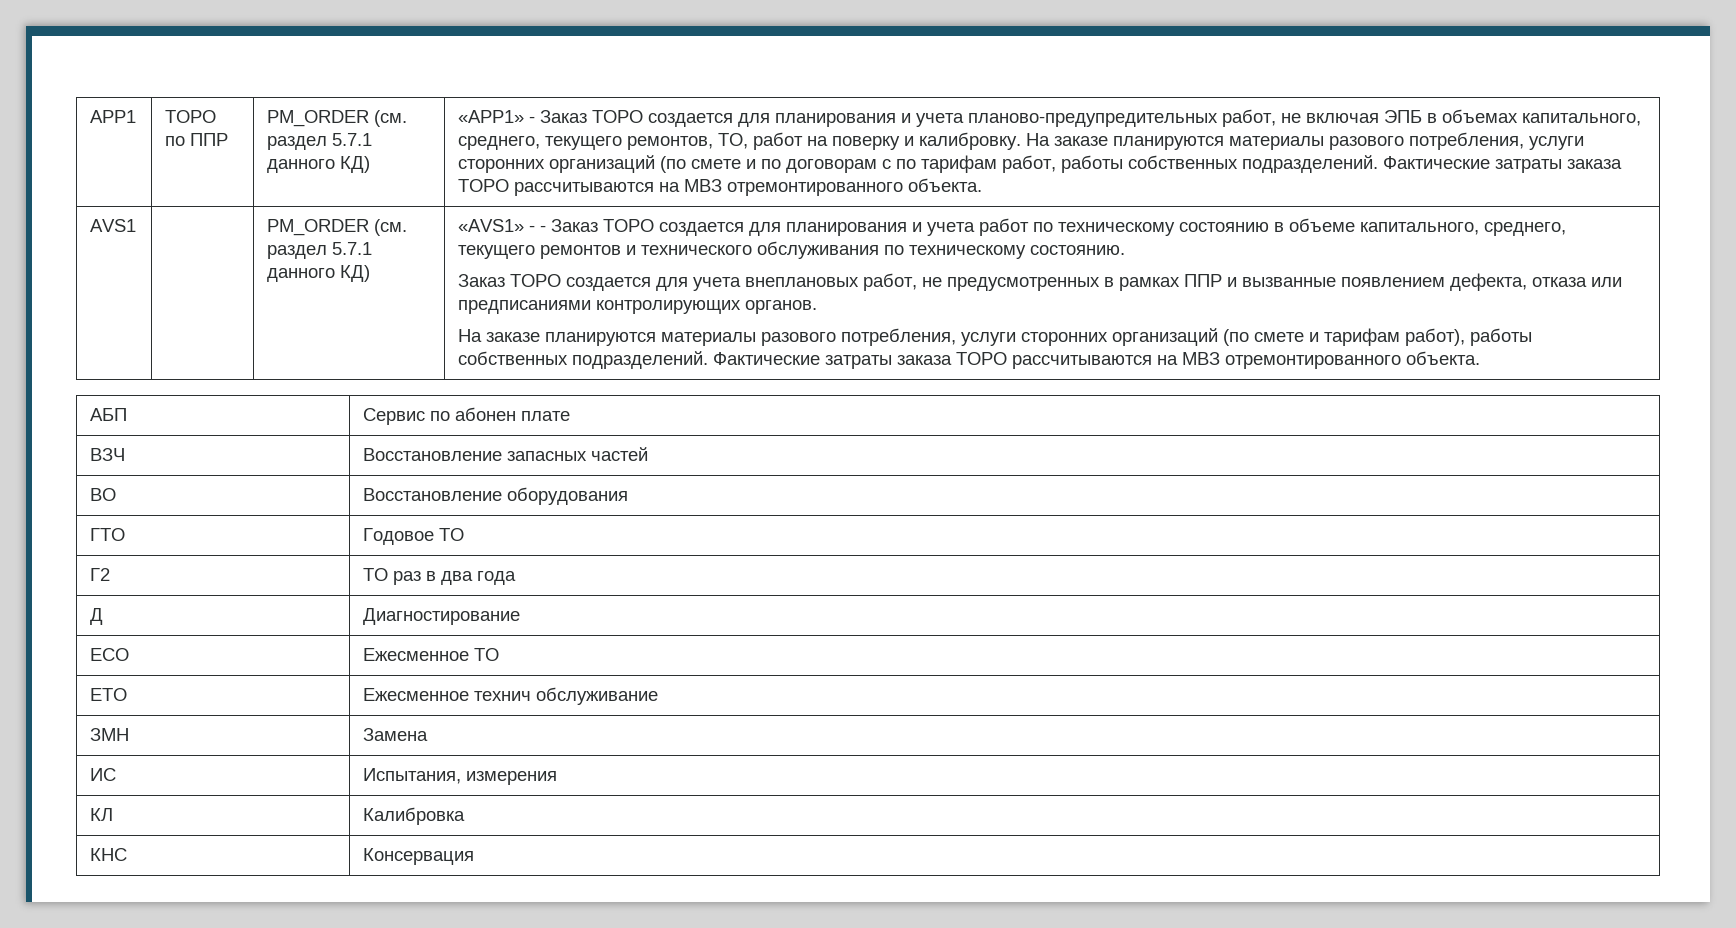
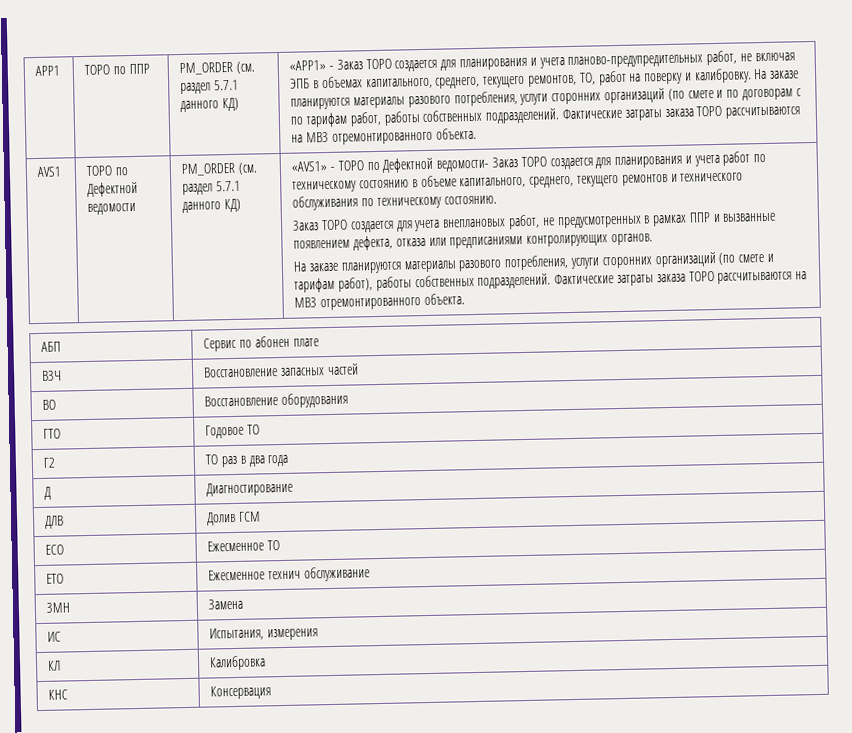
+ ТОРО по Дефектной ведомости
- «AVS1» - - Заказ ТОРО создается для планирования и учета работ по техническому состоянию в объеме капитального, среднего, текущего ремонтов и технического обслуживания по техническому состоянию.
+ «AVS1» - ТОРО по Дефектной ведомости- Заказ ТОРО создается для планирования и учета работ по техническому состоянию в объеме капитального, среднего, текущего ремонтов и технического обслуживания по техническому состоянию.
+ ДЛВ | Долив ГСМ

